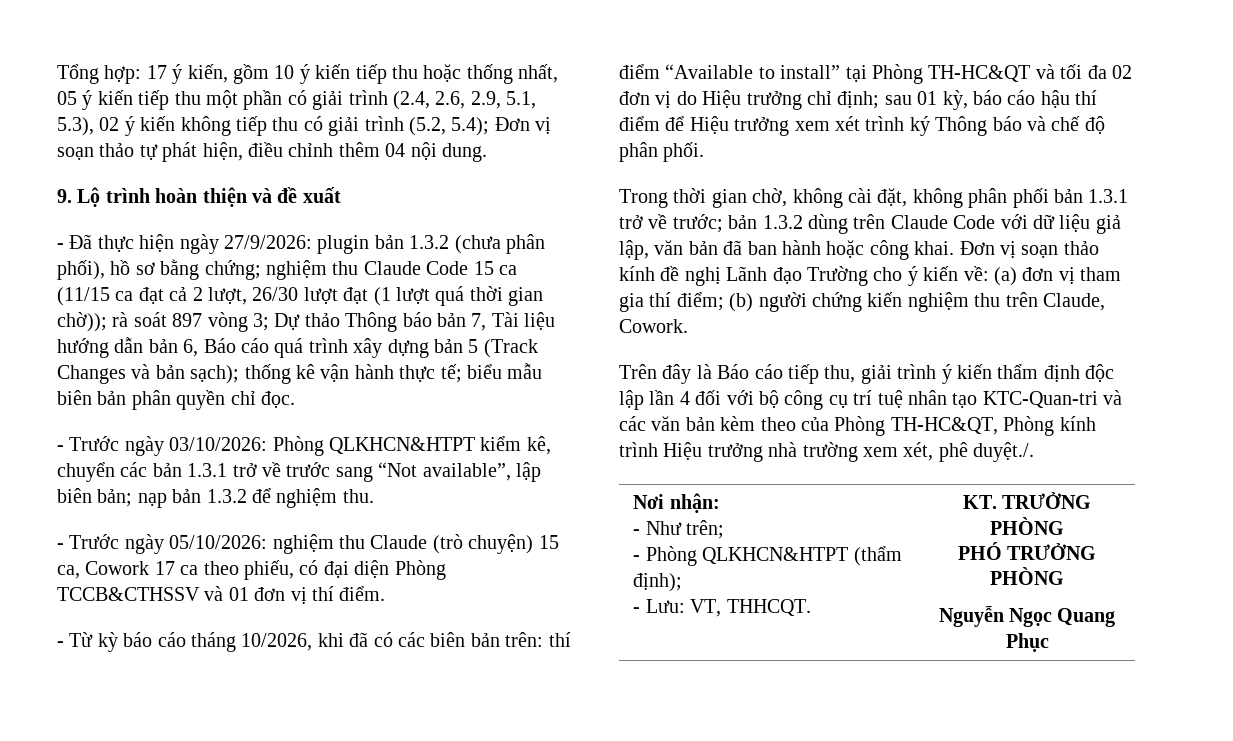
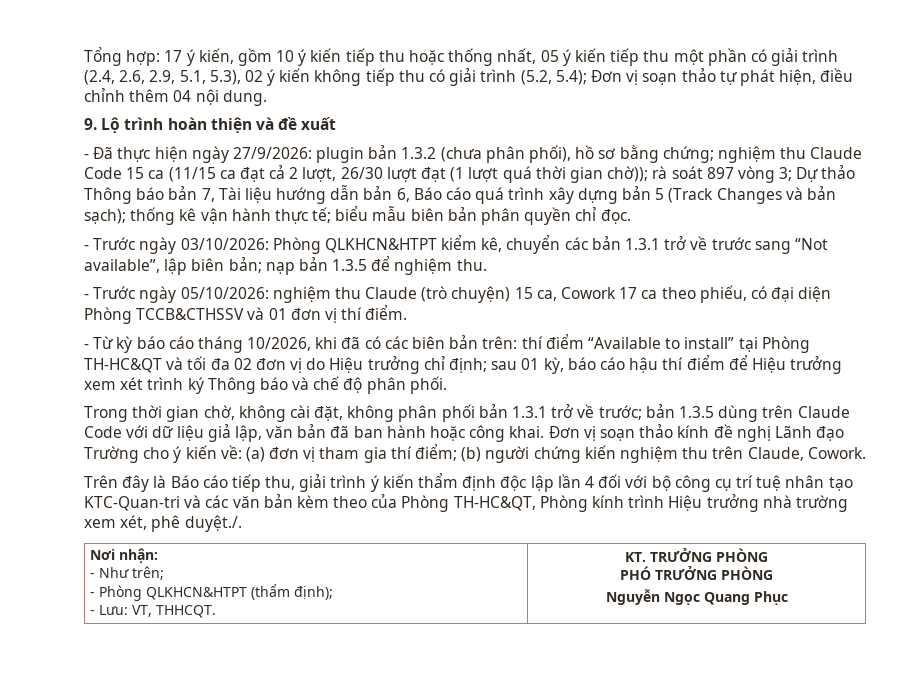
- - Trước ngày 03/10/2026: Phòng QLKHCN&HTPT kiểm kê, chuyển các bản 1.3.1 trở về trước sang “Not available”, lập biên bản; nạp bản 1.3.2 để nghiệm thu.
+ - Trước ngày 03/10/2026: Phòng QLKHCN&HTPT kiểm kê, chuyển các bản 1.3.1 trở về trước sang “Not available”, lập biên bản; nạp bản 1.3.5 để nghiệm thu.
- Trong thời gian chờ, không cài đặt, không phân phối bản 1.3.1 trở về trước; bản 1.3.2 dùng trên Claude Code với dữ liệu giả lập, văn bản đã ban hành hoặc công khai.
+ Trong thời gian chờ, không cài đặt, không phân phối bản 1.3.1 trở về trước; bản 1.3.5 dùng trên Claude Code với dữ liệu giả lập, văn bản đã ban hành hoặc công khai.

